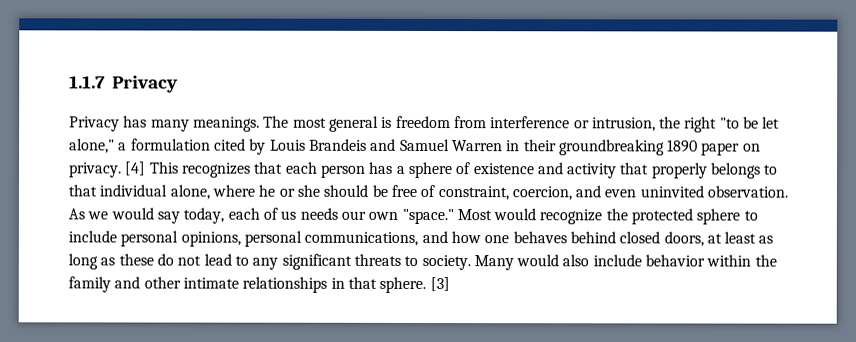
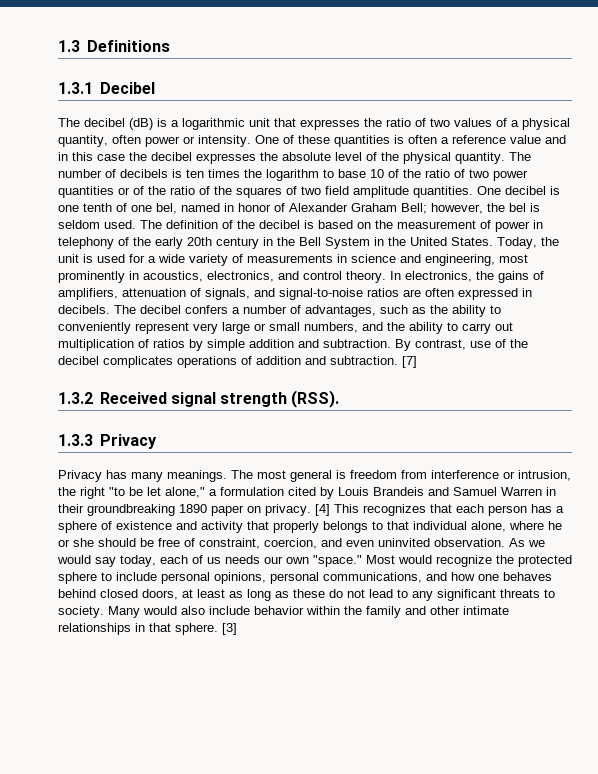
- 1.1.7 Privacy
+ 1.3 Definitions
+ 1.3.1 Decibel
+ The decibel (dB) is a logarithmic unit that expresses the ratio of two values of a physical quantity, often power or intensity. One of these quantities is often a reference value and in this case the decibel expresses the absolute level of the physical quantity. The number of decibels is ten times the logarithm to base 10 of the ratio of two power quantities or of the ratio of the squares of two field amplitude quantities. One decibel is one tenth of one bel, named in honor of Alexander Graham Bell; however, the bel is seldom used. The definition of the decibel is based on the measurement of power in telephony of the early 20th century in the Bell System in the United States. Today, the unit is used for a wide variety of measurements in science and engineering, most prominently in acoustics, electronics, and control theory. In electronics, the gains of amplifiers, attenuation of signals, and signal-to-noise ratios are often expressed in decibels. The decibel confers a number of advantages, such as the ability to conveniently represent very large or small numbers, and the ability to carry out multiplication of ratios by simple addition and subtraction. By contrast, use of the decibel complicates operations of addition and subtraction. [7]
+ 1.3.2 Received signal strength (RSS).
+ 1.3.3 Privacy

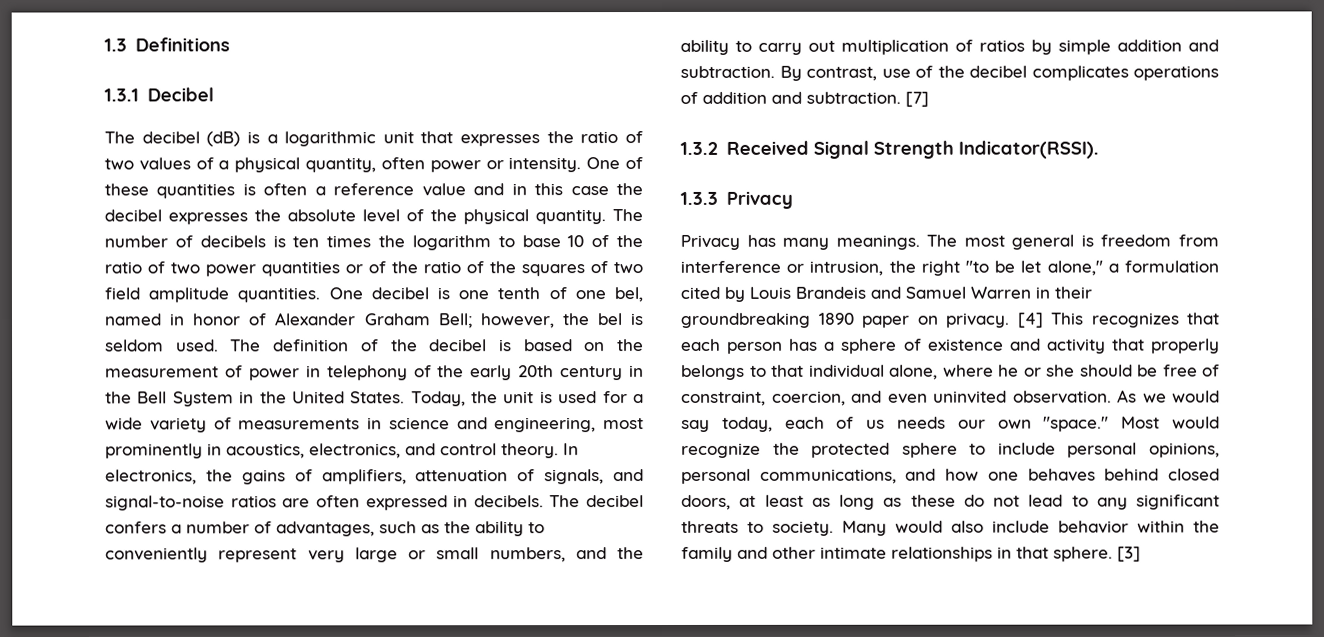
- 1.3.2 Received signal strength (RSS).
+ 1.3.2 Received Signal Strength Indicator(RSSI).

